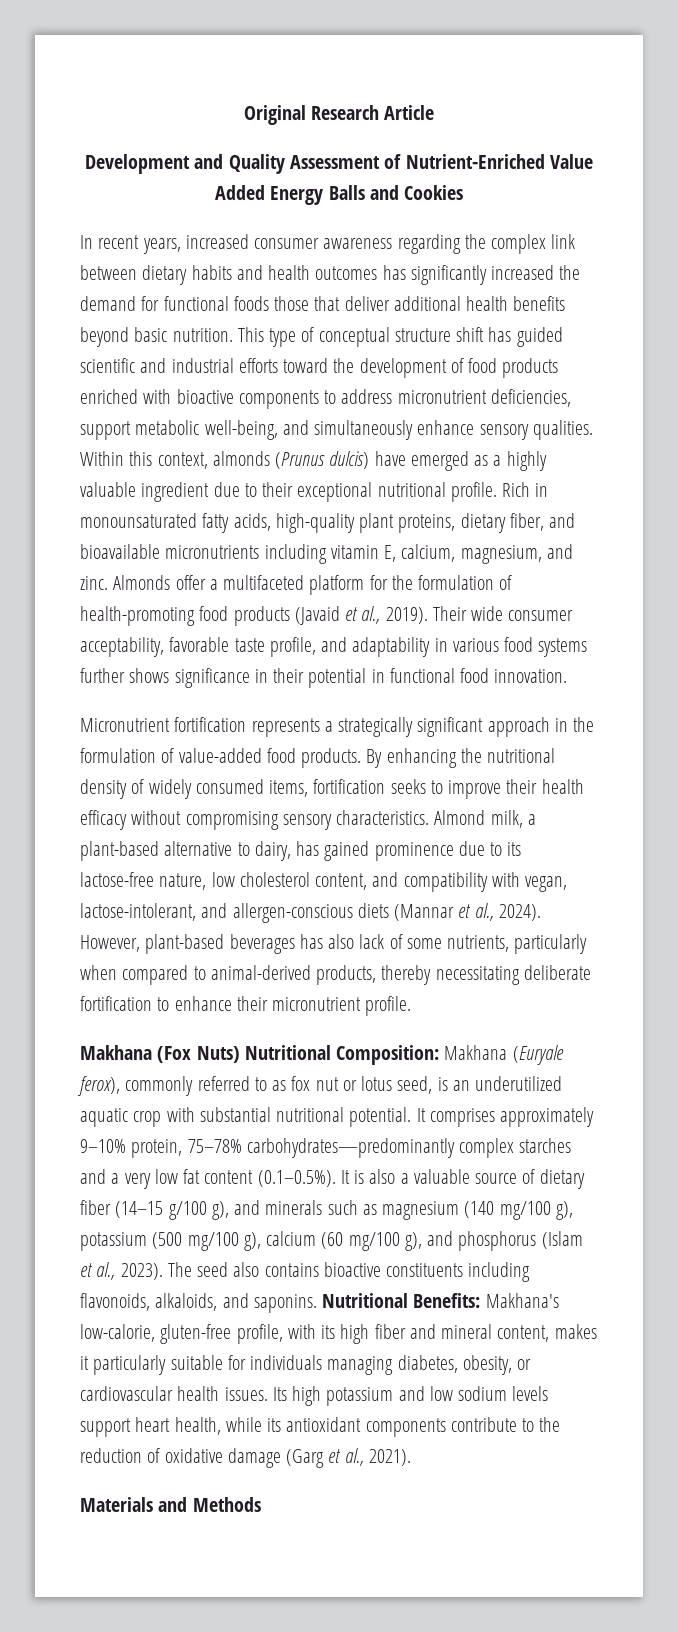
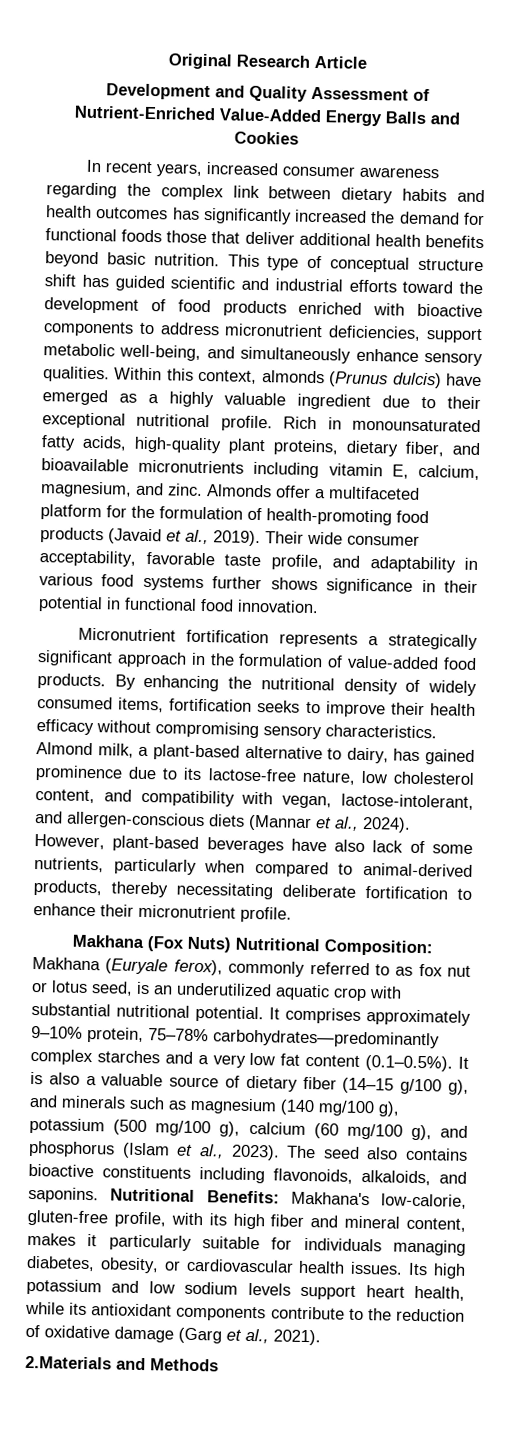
- Development and Quality Assessment of Nutrient-Enriched Value Added Energy Balls and Cookies
+ Development and Quality Assessment of Nutrient-Enriched Value-Added Energy Balls and Cookies
- However, plant-based beverages has also lack of some nutrients, particularly when compared to animal-derived products, thereby necessitating deliberate fortification to enhance their micronutrient profile.
+ However, plant-based beverages have also lack of some nutrients, particularly when compared to animal-derived products, thereby necessitating deliberate fortification to enhance their micronutrient profile.
- Materials and Methods
+ 2.Materials and Methods

